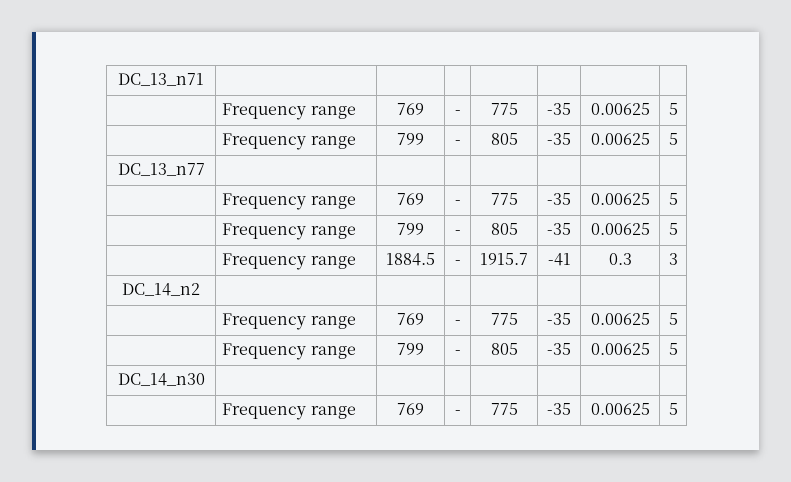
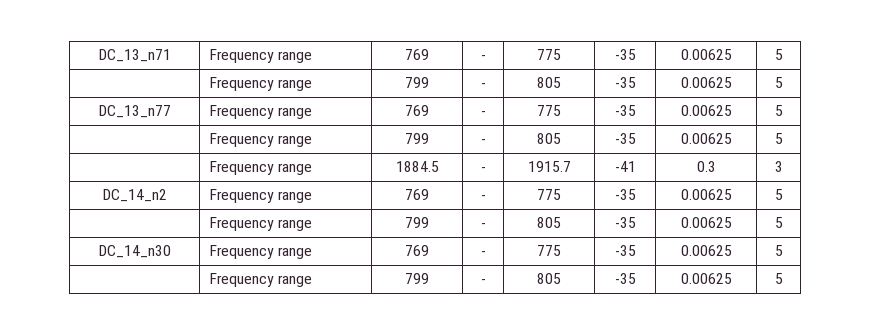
- DC_13_n71 | | | | | | |
- | Frequency range | 769 | - | 775 | -35 | 0.00625 | 5
+ DC_13_n71 | Frequency range | 769 | - | 775 | -35 | 0.00625 | 5
- DC_13_n77 | | | | | | |
- | Frequency range | 769 | - | 775 | -35 | 0.00625 | 5
+ DC_13_n77 | Frequency range | 769 | - | 775 | -35 | 0.00625 | 5
- DC_14_n2 | | | | | | |
- | Frequency range | 769 | - | 775 | -35 | 0.00625 | 5
+ DC_14_n2 | Frequency range | 769 | - | 775 | -35 | 0.00625 | 5
- DC_14_n30 | | | | | | |
- | Frequency range | 769 | - | 775 | -35 | 0.00625 | 5
+ DC_14_n30 | Frequency range | 769 | - | 775 | -35 | 0.00625 | 5
+ | Frequency range | 799 | - | 805 | -35 | 0.00625 | 5

